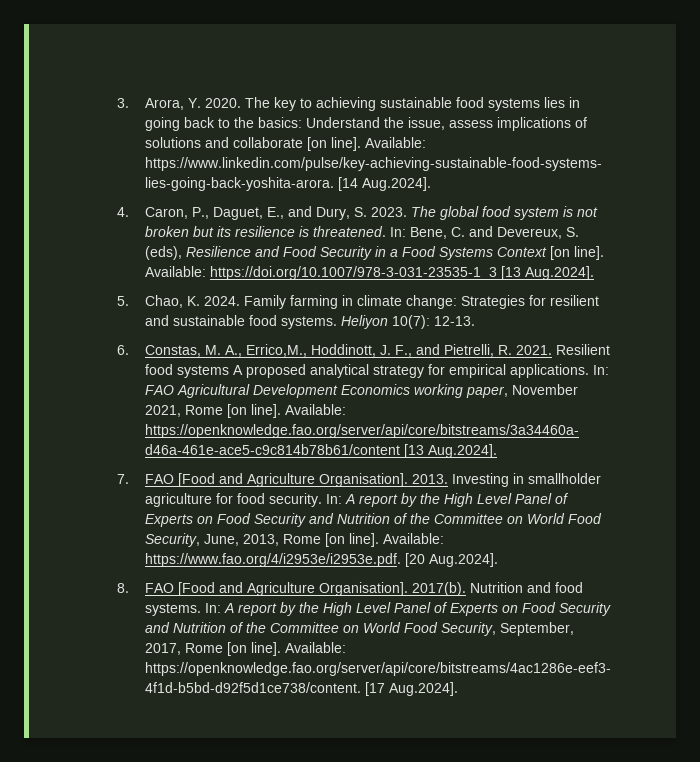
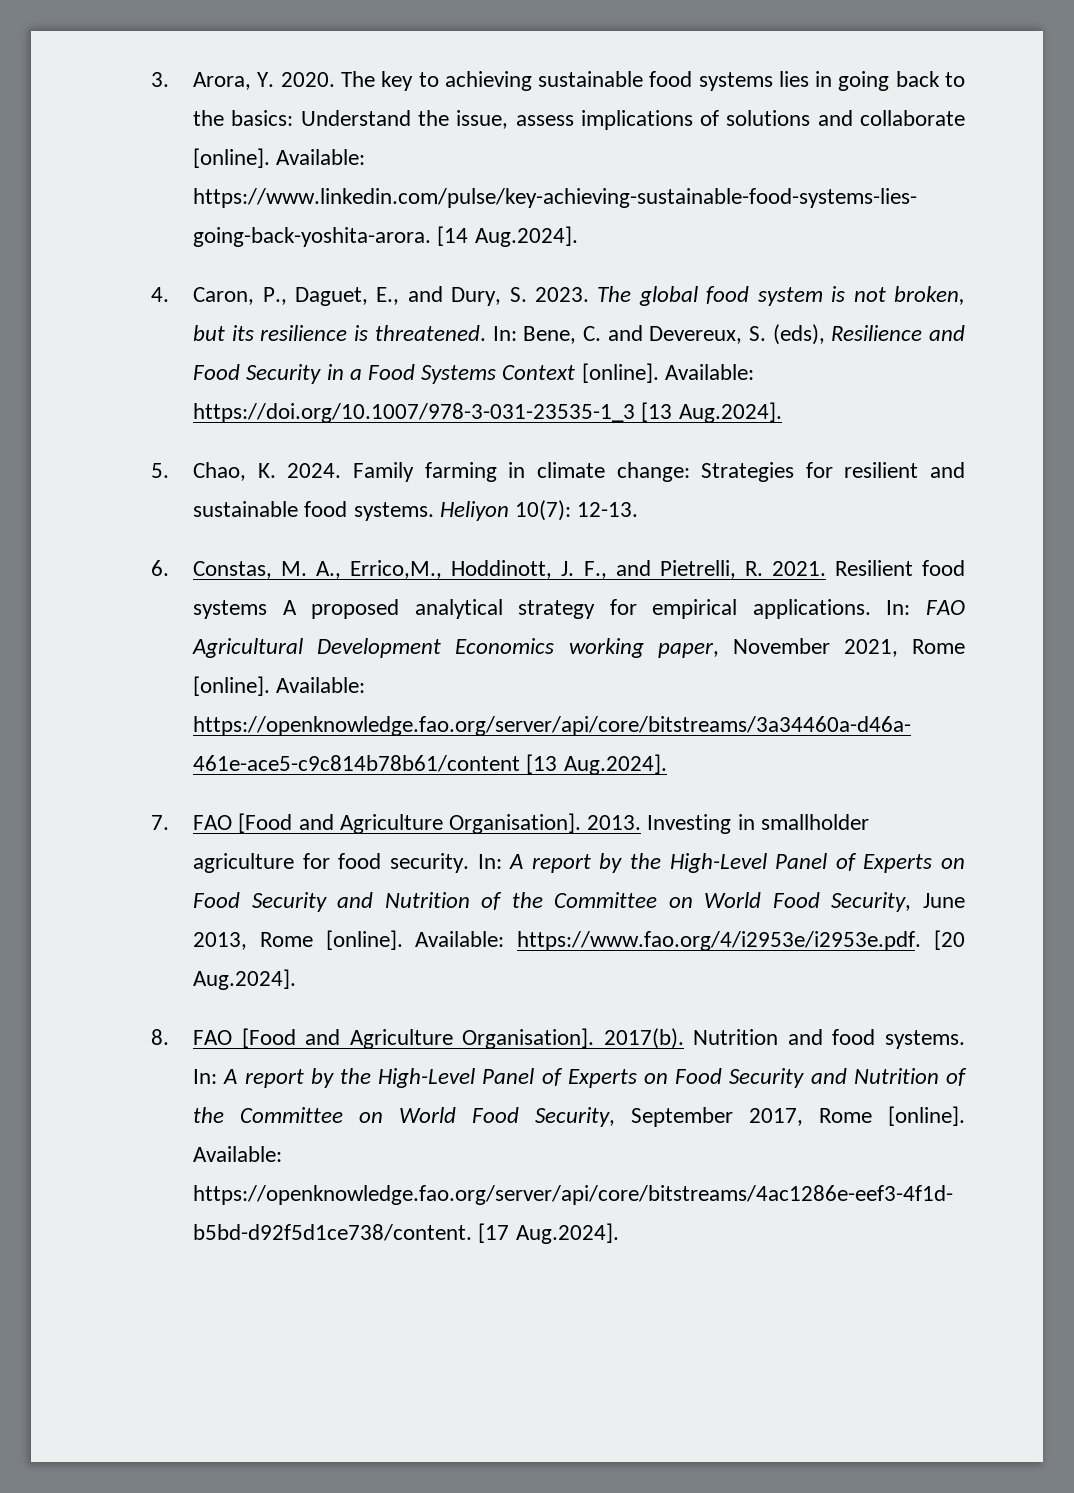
- The key to achieving sustainable food systems lies in going back to the basics: Understand the issue, assess implications of solutions and collaborate [on line].
+ The key to achieving sustainable food systems lies in going back to the basics: Understand the issue, assess implications of solutions and collaborate [online].
- The global food system is not broken but its resilience is threatened.
+ The global food system is not broken, but its resilience is threatened.
- In: Bene, C. and Devereux, S. (eds), Resilience and Food Security in a Food Systems Context [on line].
+ In: Bene, C. and Devereux, S. (eds), Resilience and Food Security in a Food Systems Context [online].
- In: FAO Agricultural Development Economics working paper, November 2021, Rome [on line].
+ In: FAO Agricultural Development Economics working paper, November 2021, Rome [online].
- In: A report by the High Level Panel of Experts on Food Security and Nutrition of the Committee on World Food Security, June, 2013, Rome [on line].
+ In: A report by the High-Level Panel of Experts on Food Security and Nutrition of the Committee on World Food Security, June 2013, Rome [online].
- In: A report by the High Level Panel of Experts on Food Security and Nutrition of the Committee on World Food Security, September, 2017, Rome [on line].
+ In: A report by the High-Level Panel of Experts on Food Security and Nutrition of the Committee on World Food Security, September 2017, Rome [online].

